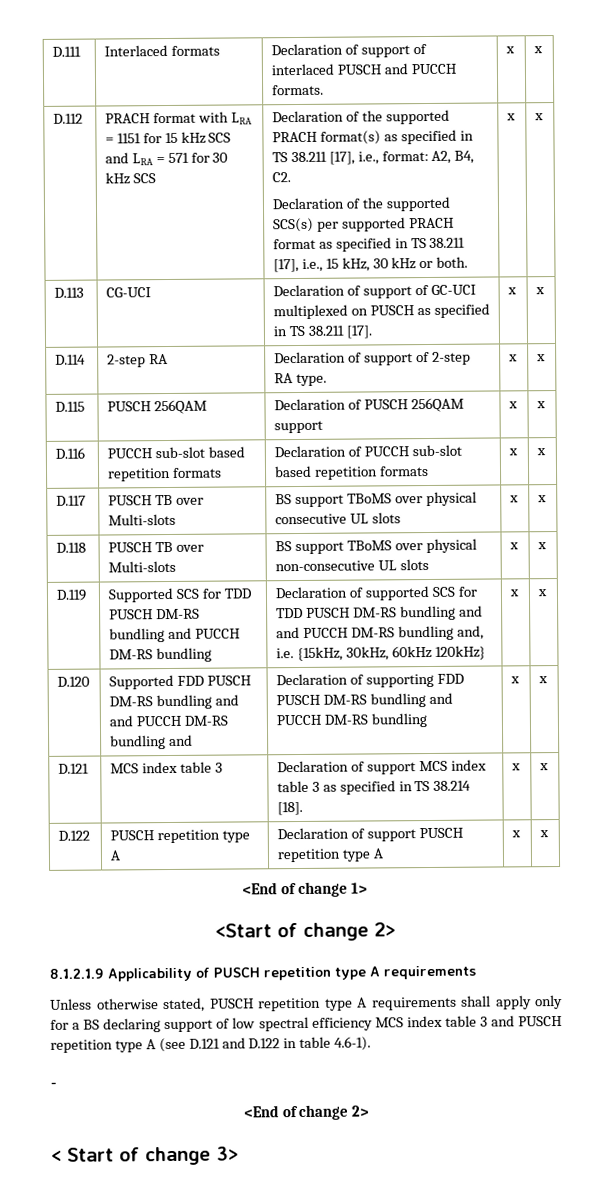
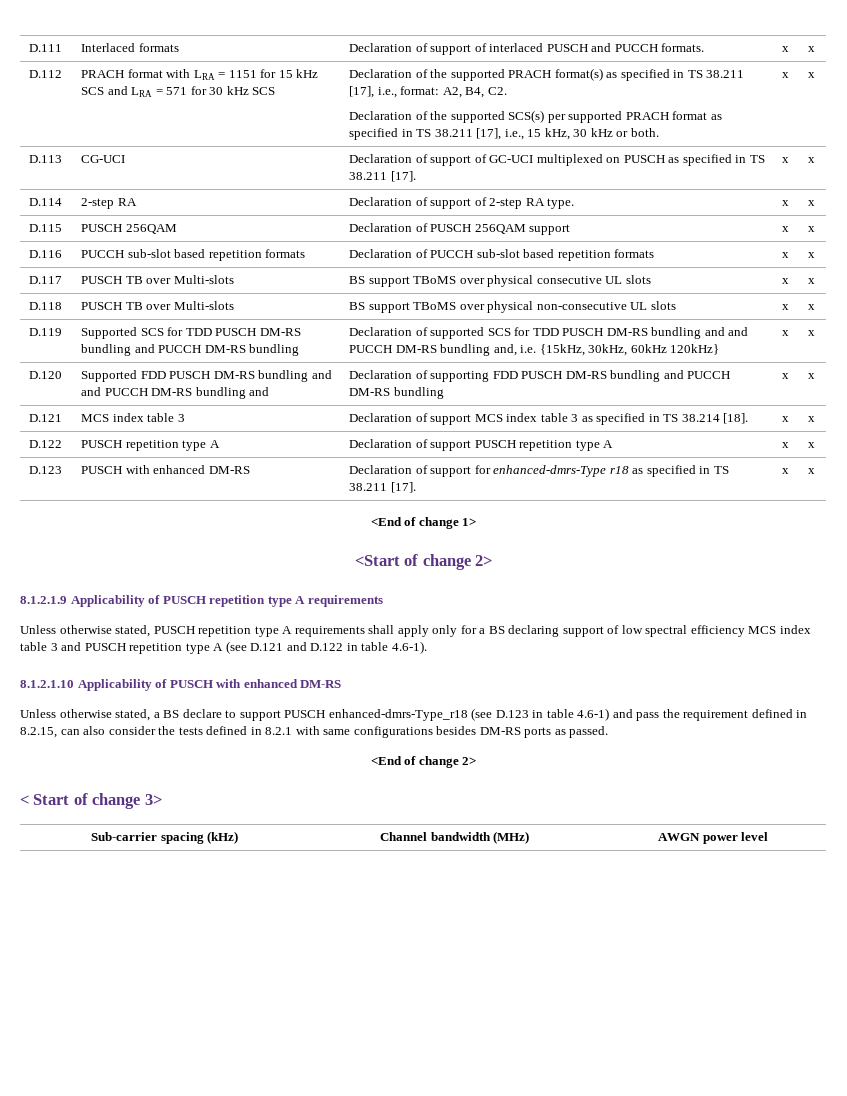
+ D.123 | PUSCH with enhanced DM-RS | Declaration of support for enhanced-dmrs-Type r18 as specified in TS 38.211 [17]. | x | x
- -
+ 8.1.2.1.10 Applicability of PUSCH with enhanced DM-RS
+ Unless otherwise stated, a BS declare to support PUSCH enhanced-dmrs-Type_r18 (see D.123 in table 4.6-1) and pass the requirement defined in 8.2.15, can also consider the tests defined in 8.2.1 with same configurations besides DM-RS ports as passed.
+ Sub-carrier spacing (kHz) | Channel bandwidth (MHz) | AWGN power level

